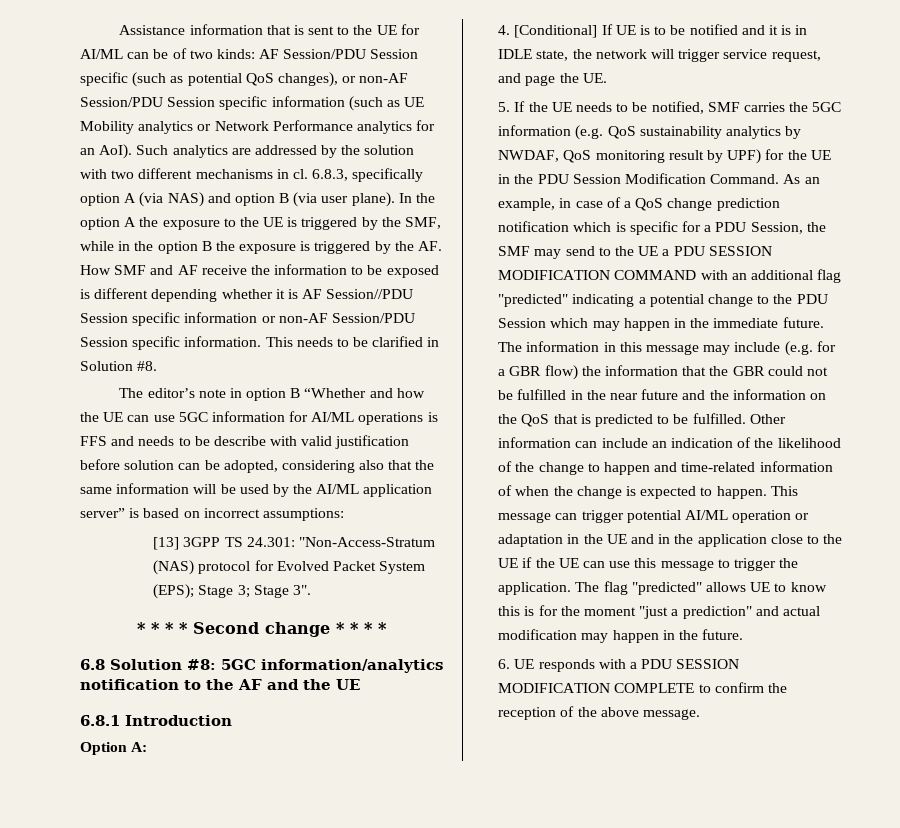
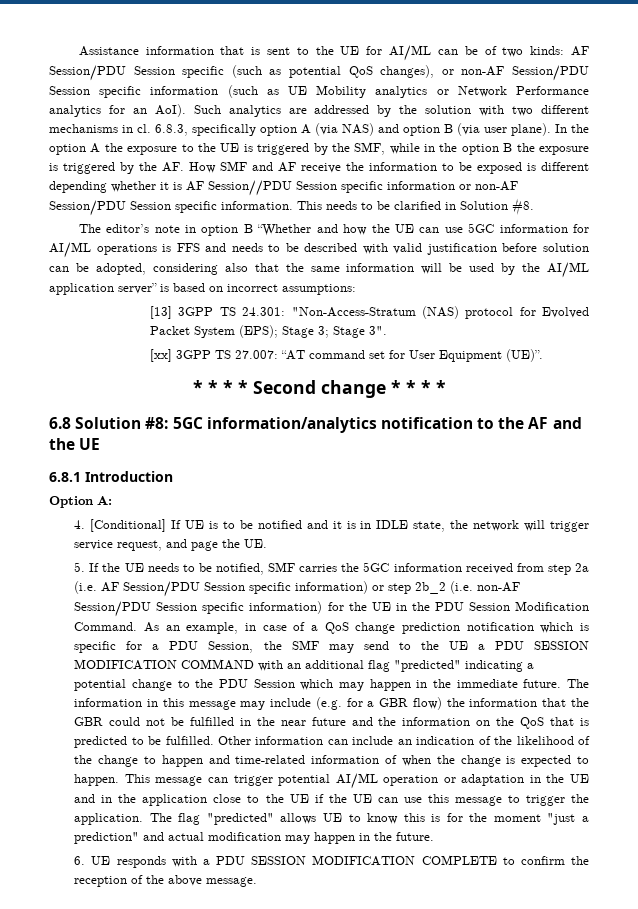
- The editor’s note in option B “Whether and how the UE can use 5GC information for AI/ML operations is FFS and needs to be describe with valid justification before solution can be adopted, considering also that the same information will be used by the AI/ML application server” is based on incorrect assumptions:
+ The editor’s note in option B “Whether and how the UE can use 5GC information for AI/ML operations is FFS and needs to be described with valid justification before solution can be adopted, considering also that the same information will be used by the AI/ML application server” is based on incorrect assumptions:
+ [xx] 3GPP TS 27.007: “AT command set for User Equipment (UE)”.
- 5. If the UE needs to be notified, SMF carries the 5GC information (e.g. QoS sustainability analytics by NWDAF, QoS monitoring result by UPF) for the UE in the PDU Session Modification Command.
+ 5. If the UE needs to be notified, SMF carries the 5GC information received from step 2a (i.e. AF Session/PDU Session specific information) or step 2b_2 (i.e. non-AF Session/PDU Session specific information) for the UE in the PDU Session Modification Command.

